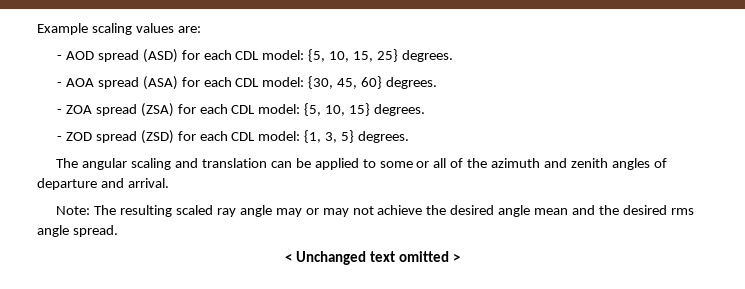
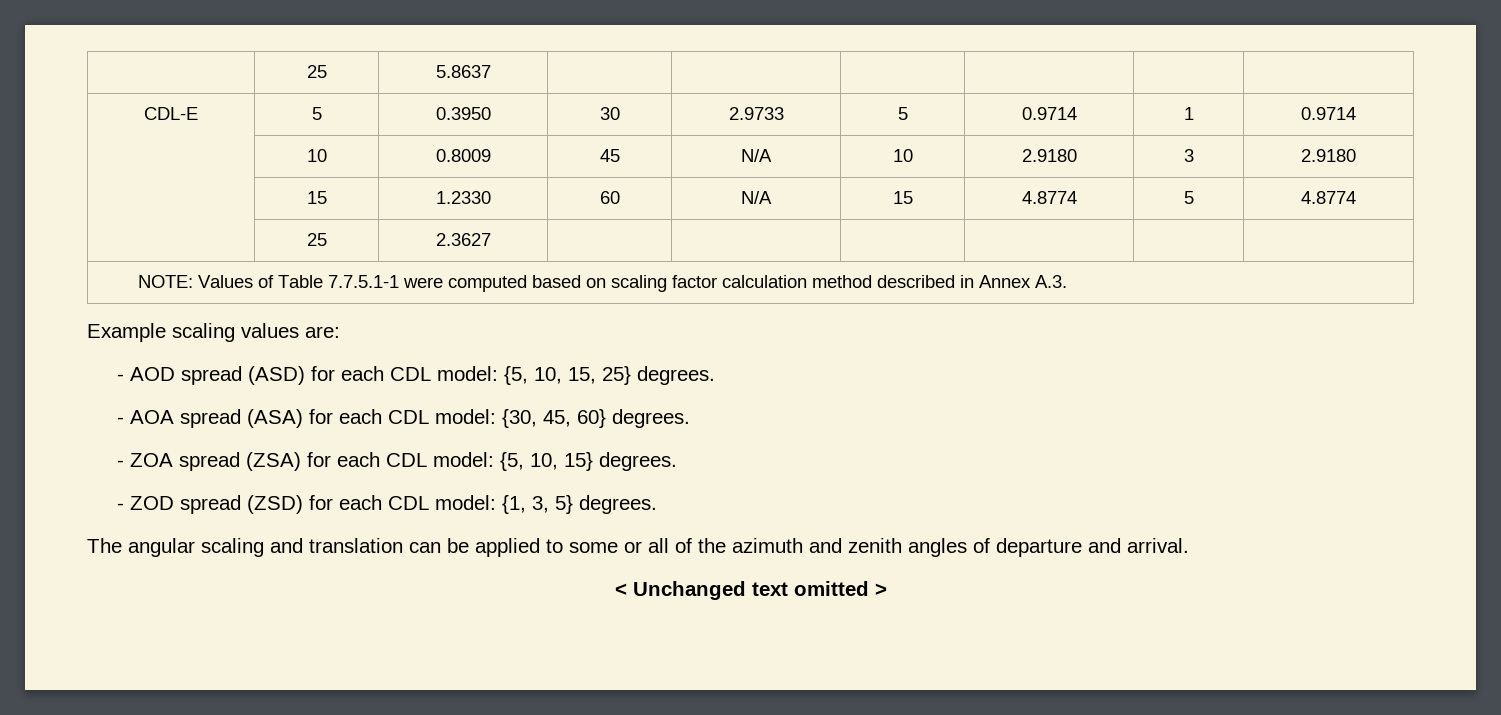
+ | 25 | 5.8637 | | | | | |
+ CDL-E | 5 | 0.3950 | 30 | 2.9733 | 5 | 0.9714 | 1 | 0.9714
+ | 10 | 0.8009 | 45 | N/A | 10 | 2.9180 | 3 | 2.9180
+ | 15 | 1.2330 | 60 | N/A | 15 | 4.8774 | 5 | 4.8774
+ | 25 | 2.3627 | | | | | |
+ NOTE: Values of Table 7.7.5.1-1 were computed based on scaling factor calculation method described in Annex A.3.
- Note: The resulting scaled ray angle may or may not achieve the desired angle mean and the desired rms angle spread.

